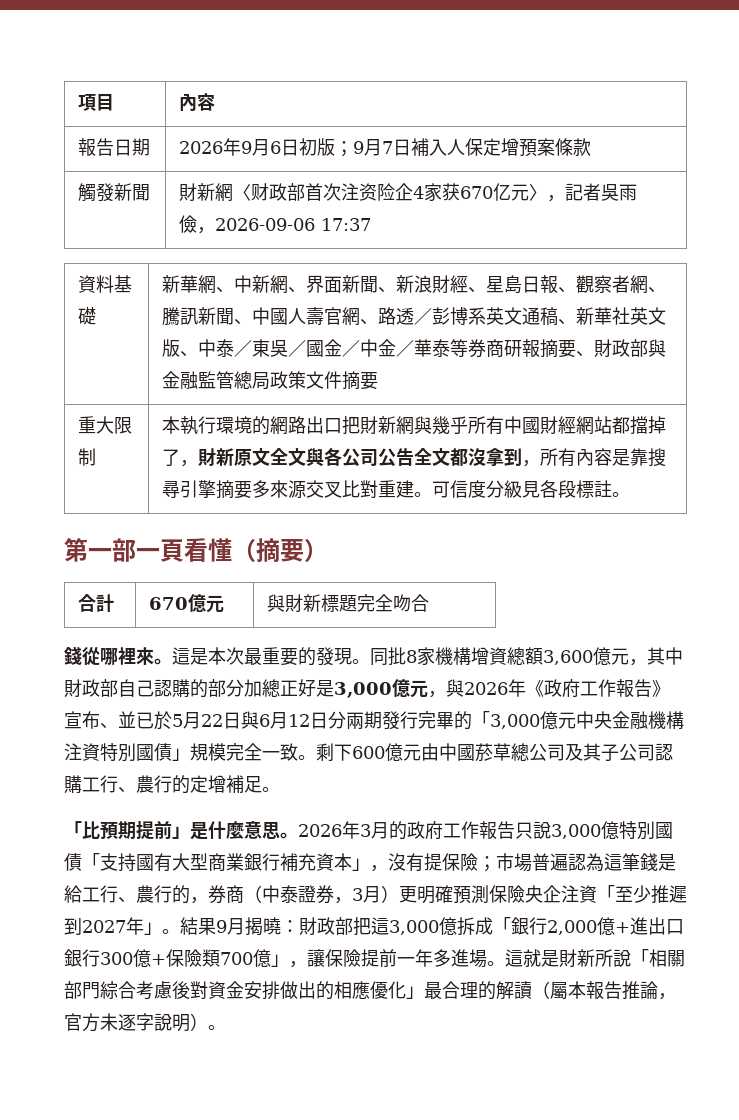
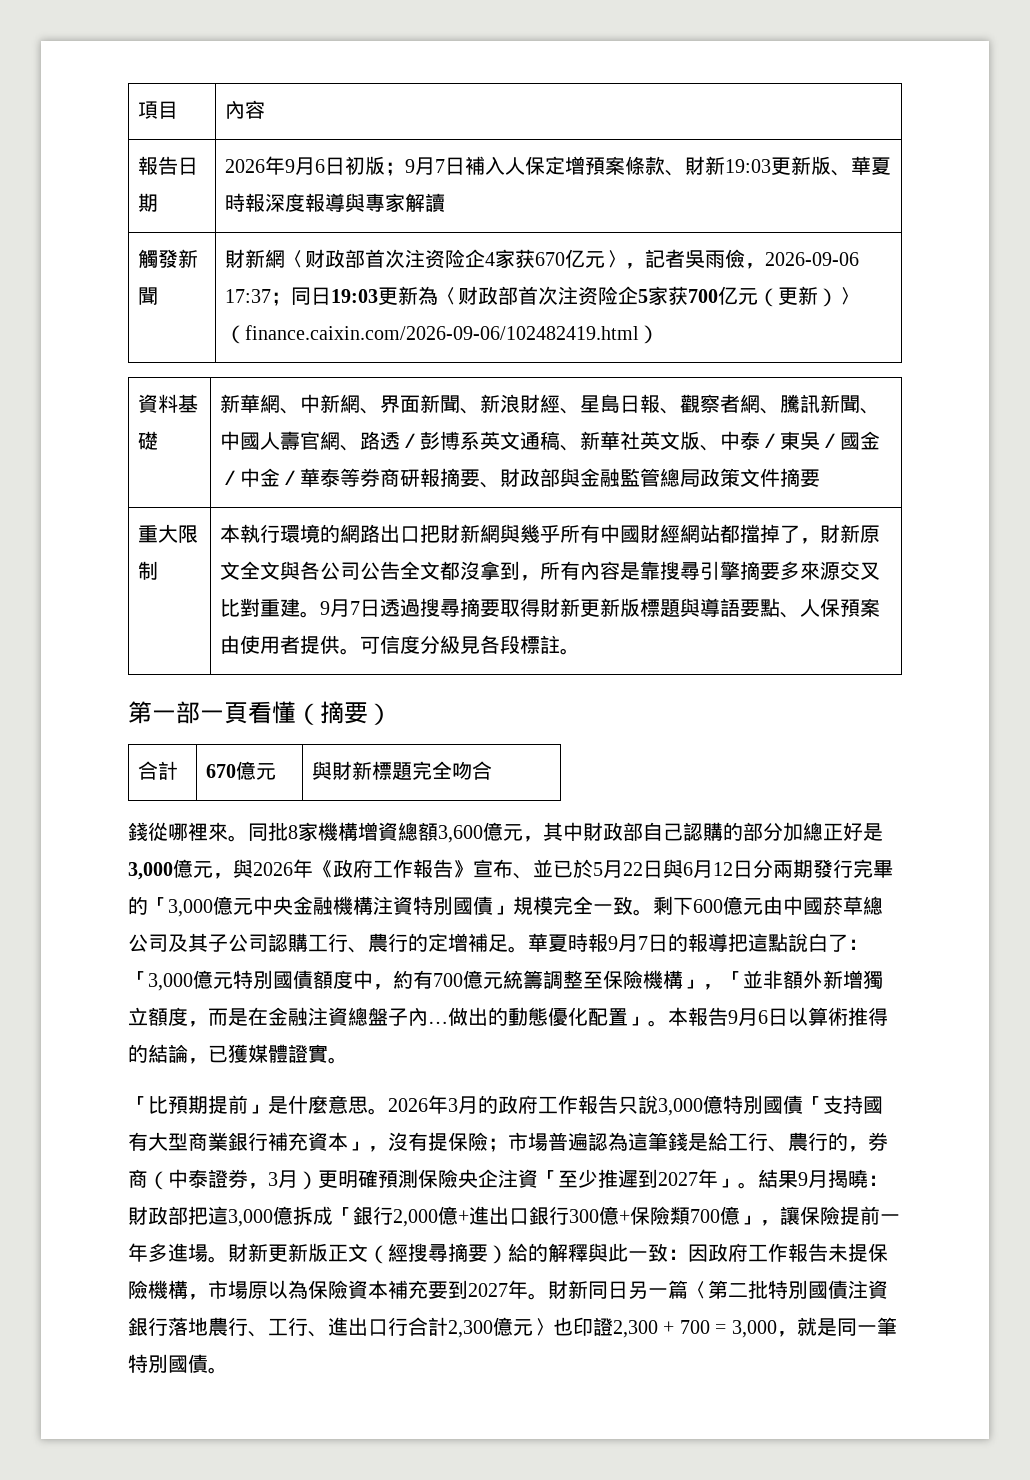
- 報告日期 | 2026年9月6日初版；9月7日補入人保定增預案條款
+ 報告日期 | 2026年9月6日初版；9月7日補入人保定增預案條款、財新19:03更新版、華夏時報深度報導與專家解讀
- 觸發新聞 | 財新網〈财政部首次注资险企4家获670亿元〉，記者吳雨儉，2026-09-06 17:37
+ 觸發新聞 | 財新網〈财政部首次注资险企4家获670亿元〉，記者吳雨儉，2026-09-06 17:37；同日19:03更新為〈财政部首次注资险企5家获700亿元（更新）〉（finance.caixin.com/2026-09-06/102482419.html）
+ 9月7日透過搜尋摘要取得財新更新版標題與導語要點、人保預案由使用者提供。
- 這是本次最重要的發現。
+ 華夏時報9月7日的報導把這點說白了：「3,000億元特別國債額度中，約有700億元統籌調整至保險機構」，「並非額外新增獨立額度，而是在金融注資總盤子內…做出的動態優化配置」。本報告9月6日以算術推得的結論，已獲媒體證實。
- 這就是財新所說「相關部門綜合考慮後對資金安排做出的相應優化」最合理的解讀（屬本報告推論，官方未逐字說明）。
+ 財新更新版正文（經搜尋摘要）給的解釋與此一致：因政府工作報告未提保險機構，市場原以為保險資本補充要到2027年。財新同日另一篇〈第二批特別國債注資銀行落地農行、工行、進出口行合計2,300億元〉也印證2,300 + 700 = 3,000，就是同一筆特別國債。

